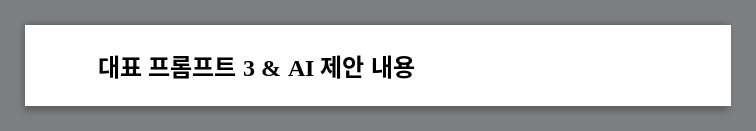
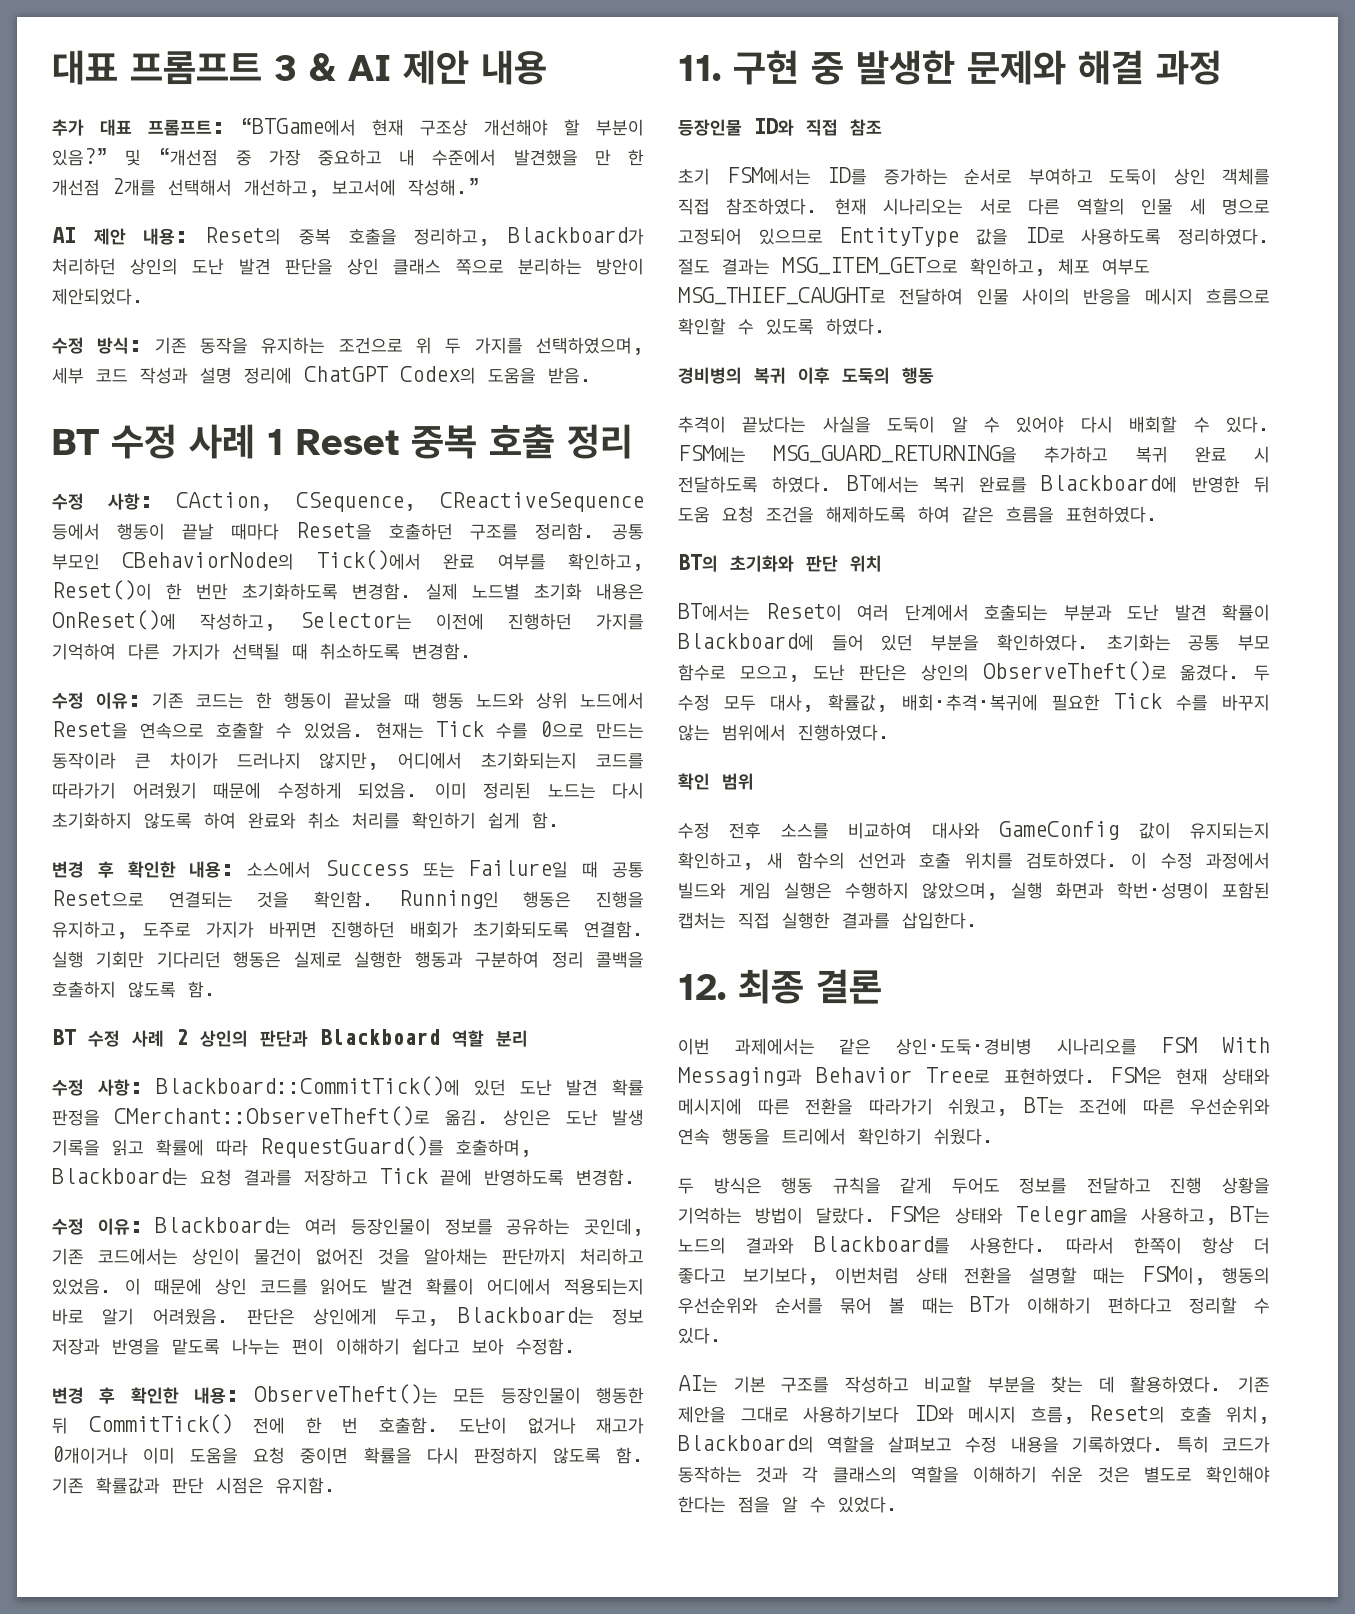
+ 추가 대표 프롬프트: “BTGame에서 현재 구조상 개선해야 할 부분이 있음?” 및 “개선점 중 가장 중요하고 내 수준에서 발견했을 만 한 개선점 2개를 선택해서 개선하고, 보고서에 작성해.”
+ AI 제안 내용: Reset의 중복 호출을 정리하고, Blackboard가 처리하던 상인의 도난 발견 판단을 상인 클래스 쪽으로 분리하는 방안이 제안되었다.
+ 수정 방식: 기존 동작을 유지하는 조건으로 위 두 가지를 선택하였으며, 세부 코드 작성과 설명 정리에 ChatGPT Codex의 도움을 받음.
+ BT 수정 사례 1 Reset 중복 호출 정리
+ 수정 사항: CAction, CSequence, CReactiveSequence 등에서 행동이 끝날 때마다 Reset을 호출하던 구조를 정리함. 공통 부모인 CBehaviorNode의 Tick()에서 완료 여부를 확인하고, Reset()이 한 번만 초기화하도록 변경함. 실제 노드별 초기화 내용은 OnReset()에 작성하고, Selector는 이전에 진행하던 가지를 기억하여 다른 가지가 선택될 때 취소하도록 변경함.
+ 수정 이유: 기존 코드는 한 행동이 끝났을 때 행동 노드와 상위 노드에서 Reset을 연속으로 호출할 수 있었음. 현재는 Tick 수를 0으로 만드는 동작이라 큰 차이가 드러나지 않지만, 어디에서 초기화되는지 코드를 따라가기 어려웠기 때문에 수정하게 되었음. 이미 정리된 노드는 다시 초기화하지 않도록 하여 완료와 취소 처리를 확인하기 쉽게 함.
+ 변경 후 확인한 내용: 소스에서 Success 또는 Failure일 때 공통 Reset으로 연결되는 것을 확인함. Running인 행동은 진행을 유지하고, 도주로 가지가 바뀌면 진행하던 배회가 초기화되도록 연결함. 실행 기회만 기다리던 행동은 실제로 실행한 행동과 구분하여 정리 콜백을 호출하지 않도록 함.
+ BT 수정 사례 2 상인의 판단과 Blackboard 역할 분리
+ 수정 사항: Blackboard::CommitTick()에 있던 도난 발견 확률 판정을 CMerchant::ObserveTheft()로 옮김. 상인은 도난 발생 기록을 읽고 확률에 따라 RequestGuard()를 호출하며, Blackboard는 요청 결과를 저장하고 Tick 끝에 반영하도록 변경함.
+ 수정 이유: Blackboard는 여러 등장인물이 정보를 공유하는 곳인데, 기존 코드에서는 상인이 물건이 없어진 것을 알아채는 판단까지 처리하고 있었음. 이 때문에 상인 코드를 읽어도 발견 확률이 어디에서 적용되는지 바로 알기 어려웠음. 판단은 상인에게 두고, Blackboard는 정보 저장과 반영을 맡도록 나누는 편이 이해하기 쉽다고 보아 수정함.
+ 변경 후 확인한 내용: ObserveTheft()는 모든 등장인물이 행동한 뒤 CommitTick() 전에 한 번 호출함. 도난이 없거나 재고가 0개이거나 이미 도움을 요청 중이면 확률을 다시 판정하지 않도록 함. 기존 확률값과 판단 시점은 유지함.
+ 11. 구현 중 발생한 문제와 해결 과정
+ 등장인물 ID와 직접 참조
+ 초기 FSM에서는 ID를 증가하는 순서로 부여하고 도둑이 상인 객체를 직접 참조하였다. 현재 시나리오는 서로 다른 역할의 인물 세 명으로 고정되어 있으므로 EntityType 값을 ID로 사용하도록 정리하였다. 절도 결과는 MSG_ITEM_GET으로 확인하고, 체포 여부도 MSG_THIEF_CAUGHT로 전달하여 인물 사이의 반응을 메시지 흐름으로 확인할 수 있도록 하였다.
+ 경비병의 복귀 이후 도둑의 행동
+ 추격이 끝났다는 사실을 도둑이 알 수 있어야 다시 배회할 수 있다. FSM에는 MSG_GUARD_RETURNING을 추가하고 복귀 완료 시 전달하도록 하였다. BT에서는 복귀 완료를 Blackboard에 반영한 뒤 도움 요청 조건을 해제하도록 하여 같은 흐름을 표현하였다.
+ BT의 초기화와 판단 위치
+ BT에서는 Reset이 여러 단계에서 호출되는 부분과 도난 발견 확률이 Blackboard에 들어 있던 부분을 확인하였다. 초기화는 공통 부모 함수로 모으고, 도난 판단은 상인의 ObserveTheft()로 옮겼다. 두 수정 모두 대사, 확률값, 배회·추격·복귀에 필요한 Tick 수를 바꾸지 않는 범위에서 진행하였다.
+ 확인 범위
+ 수정 전후 소스를 비교하여 대사와 GameConfig 값이 유지되는지 확인하고, 새 함수의 선언과 호출 위치를 검토하였다. 이 수정 과정에서 빌드와 게임 실행은 수행하지 않았으며, 실행 화면과 학번·성명이 포함된 캡처는 직접 실행한 결과를 삽입한다.
+ 12. 최종 결론
+ 이번 과제에서는 같은 상인·도둑·경비병 시나리오를 FSM With Messaging과 Behavior Tree로 표현하였다. FSM은 현재 상태와 메시지에 따른 전환을 따라가기 쉬웠고, BT는 조건에 따른 우선순위와 연속 행동을 트리에서 확인하기 쉬웠다.
+ 두 방식은 행동 규칙을 같게 두어도 정보를 전달하고 진행 상황을 기억하는 방법이 달랐다. FSM은 상태와 Telegram을 사용하고, BT는 노드의 결과와 Blackboard를 사용한다. 따라서 한쪽이 항상 더 좋다고 보기보다, 이번처럼 상태 전환을 설명할 때는 FSM이, 행동의 우선순위와 순서를 묶어 볼 때는 BT가 이해하기 편하다고 정리할 수 있다.
+ AI는 기본 구조를 작성하고 비교할 부분을 찾는 데 활용하였다. 기존 제안을 그대로 사용하기보다 ID와 메시지 흐름, Reset의 호출 위치, Blackboard의 역할을 살펴보고 수정 내용을 기록하였다. 특히 코드가 동작하는 것과 각 클래스의 역할을 이해하기 쉬운 것은 별도로 확인해야 한다는 점을 알 수 있었다.

